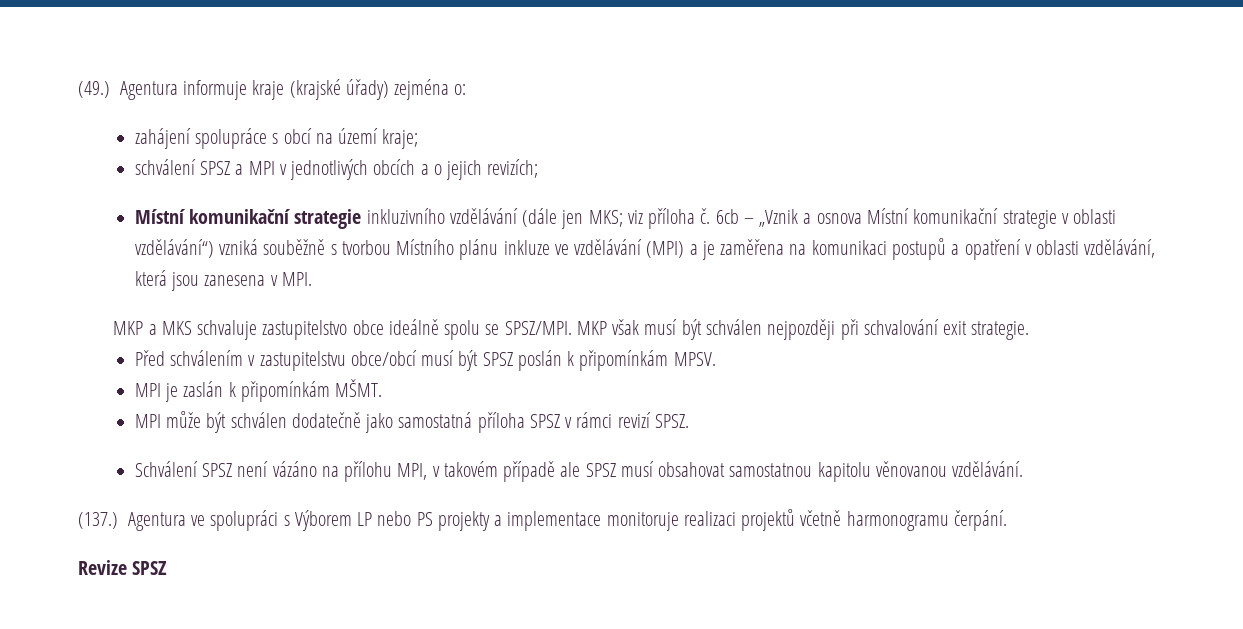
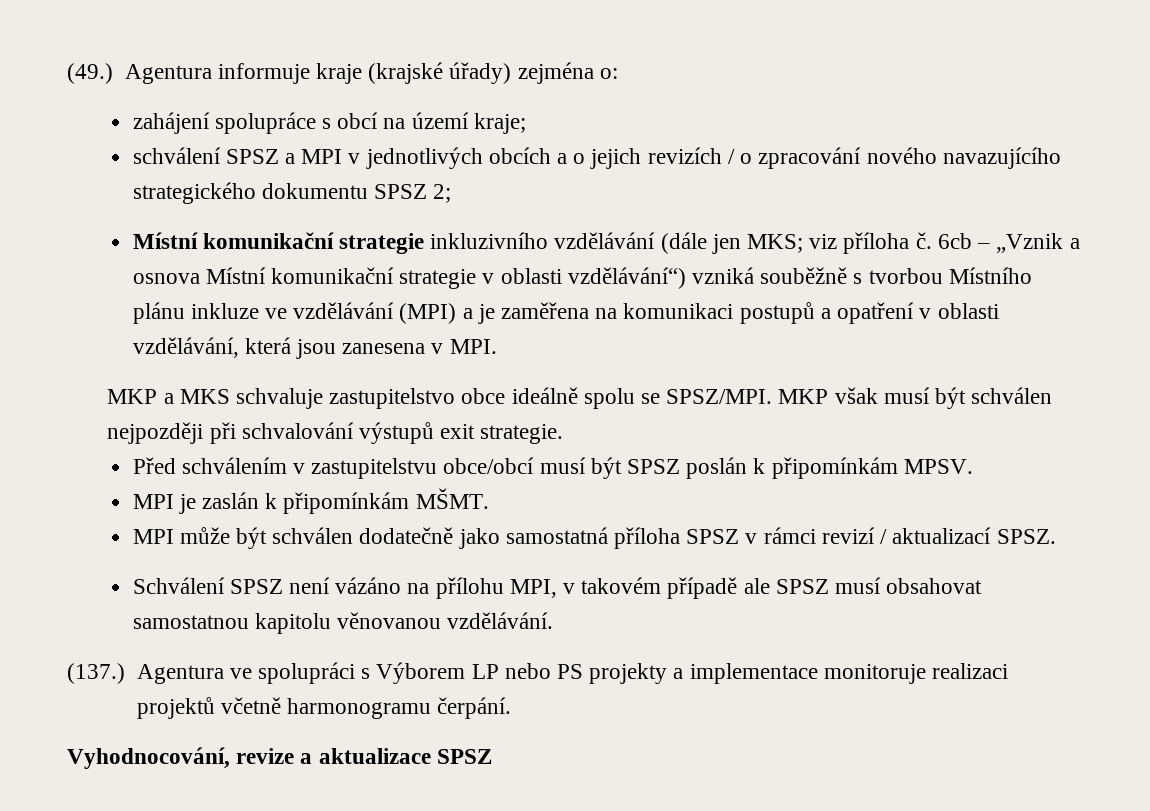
- schválení SPSZ a MPI v jednotlivých obcích a o jejich revizích;
+ schválení SPSZ a MPI v jednotlivých obcích a o jejich revizích / o zpracování nového navazujícího strategického dokumentu SPSZ 2;
- MKP však musí být schválen nejpozději při schvalování exit strategie.
+ MKP však musí být schválen nejpozději při schvalování výstupů exit strategie.
- MPI může být schválen dodatečně jako samostatná příloha SPSZ v rámci revizí SPSZ.
+ MPI může být schválen dodatečně jako samostatná příloha SPSZ v rámci revizí / aktualizací SPSZ.
- Revize SPSZ
+ Vyhodnocování, revize a aktualizace SPSZ

